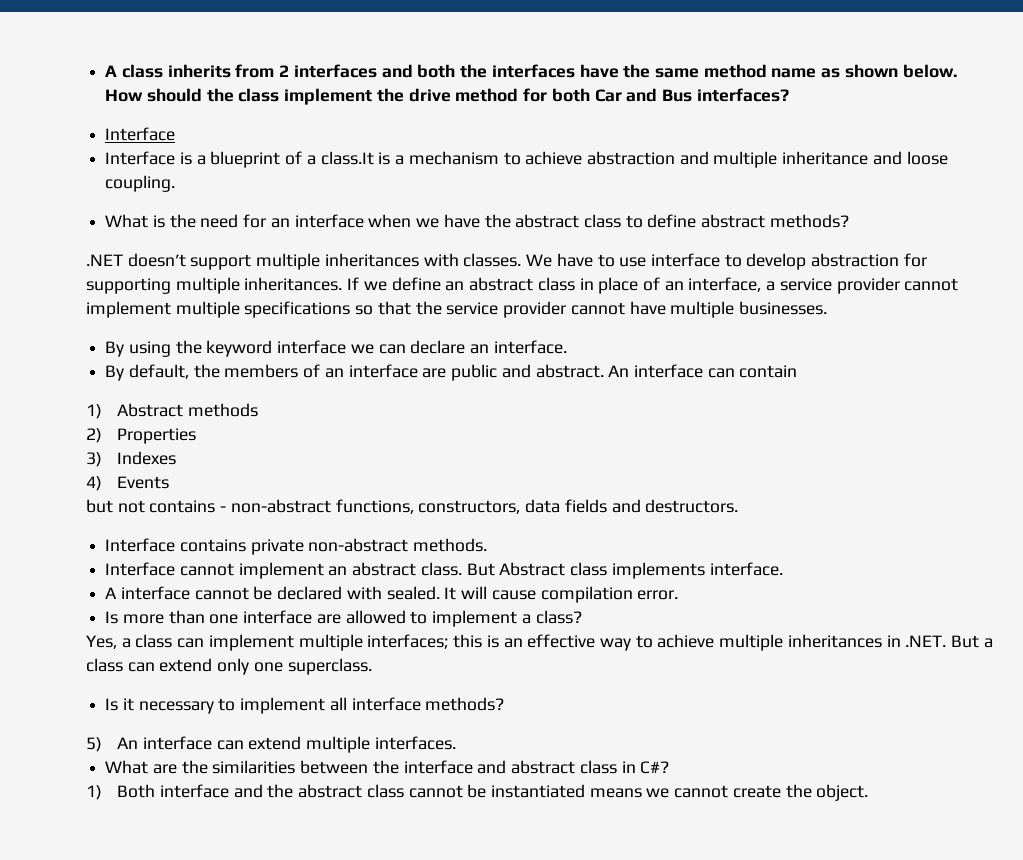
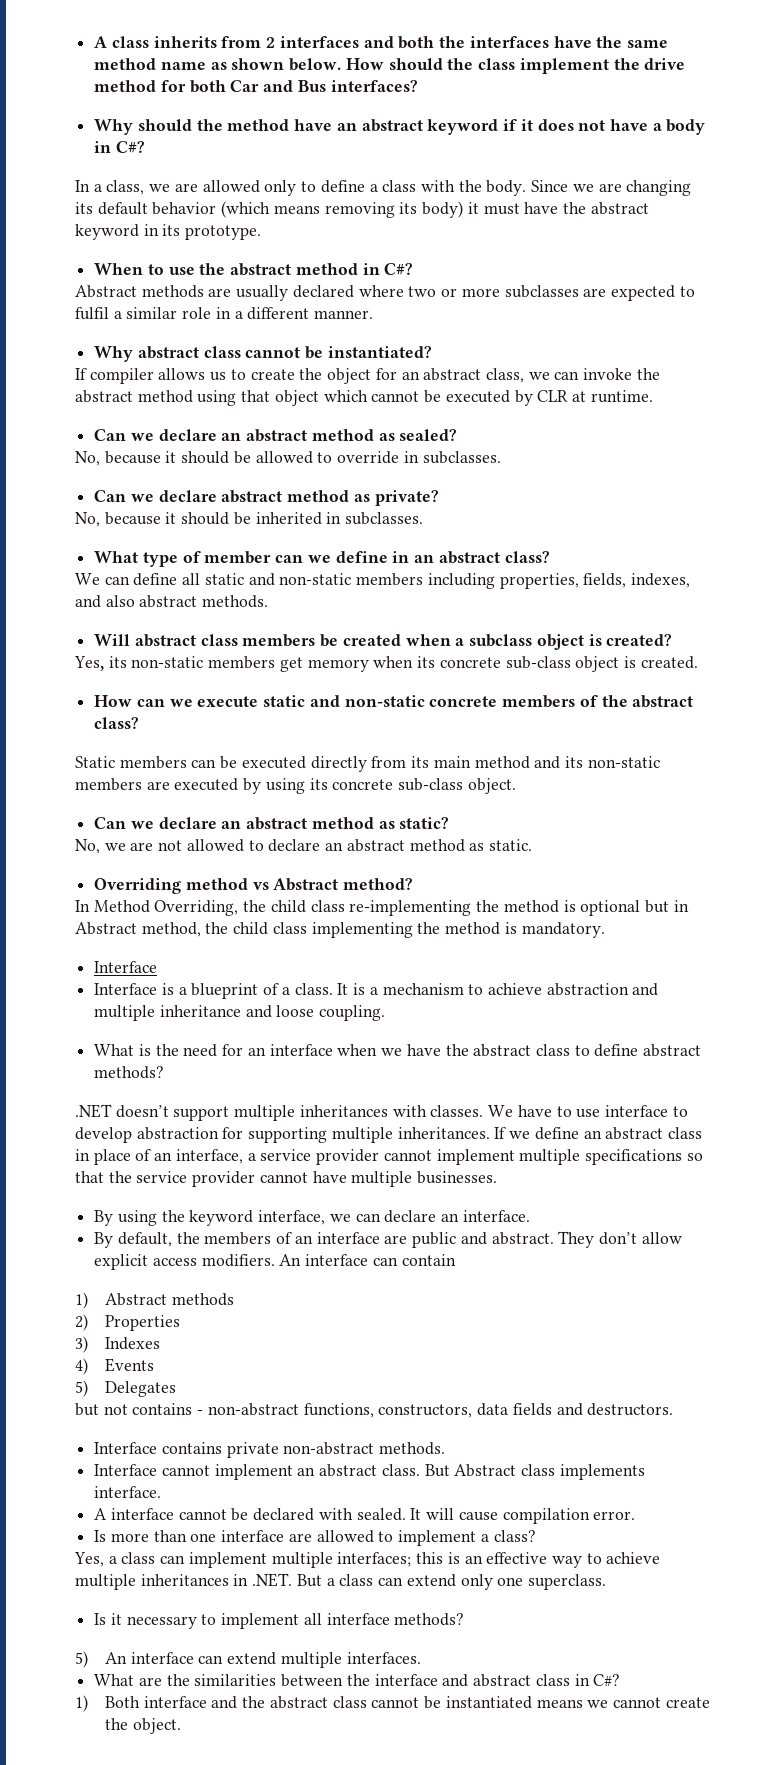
+ Why should the method have an abstract keyword if it does not have a body in C#?
+ In a class, we are allowed only to define a class with the body. Since we are changing its default behavior (which means removing its body) it must have the abstract keyword in its prototype.
+ When to use the abstract method in C#?
+ Abstract methods are usually declared where two or more subclasses are expected to fulfil a similar role in a different manner.
+ Why abstract class cannot be instantiated?
+ If compiler allows us to create the object for an abstract class, we can invoke the abstract method using that object which cannot be executed by CLR at runtime.
+ Can we declare an abstract method as sealed?
+ No, because it should be allowed to override in subclasses.
+ Can we declare abstract method as private?
+ No, because it should be inherited in subclasses.
+ What type of member can we define in an abstract class?
+ We can define all static and non-static members including properties, fields, indexes, and also abstract methods.
+ Will abstract class members be created when a subclass object is created?
+ Yes, its non-static members get memory when its concrete sub-class object is created.
+ How can we execute static and non-static concrete members of the abstract class?
+ Static members can be executed directly from its main method and its non-static members are executed by using its concrete sub-class object.
+ Can we declare an abstract method as static?
+ No, we are not allowed to declare an abstract method as static.
+ Overriding method vs Abstract method?
+ In Method Overriding, the child class re-implementing the method is optional but in Abstract method, the child class implementing the method is mandatory.
- Interface is a blueprint of a class.It is a mechanism to achieve abstraction and multiple inheritance and loose coupling.
+ Interface is a blueprint of a class. It is a mechanism to achieve abstraction and multiple inheritance and loose coupling.
- By using the keyword interface we can declare an interface.
+ By using the keyword interface, we can declare an interface.
+ They don’t allow explicit access modifiers.
+ 5) Delegates

